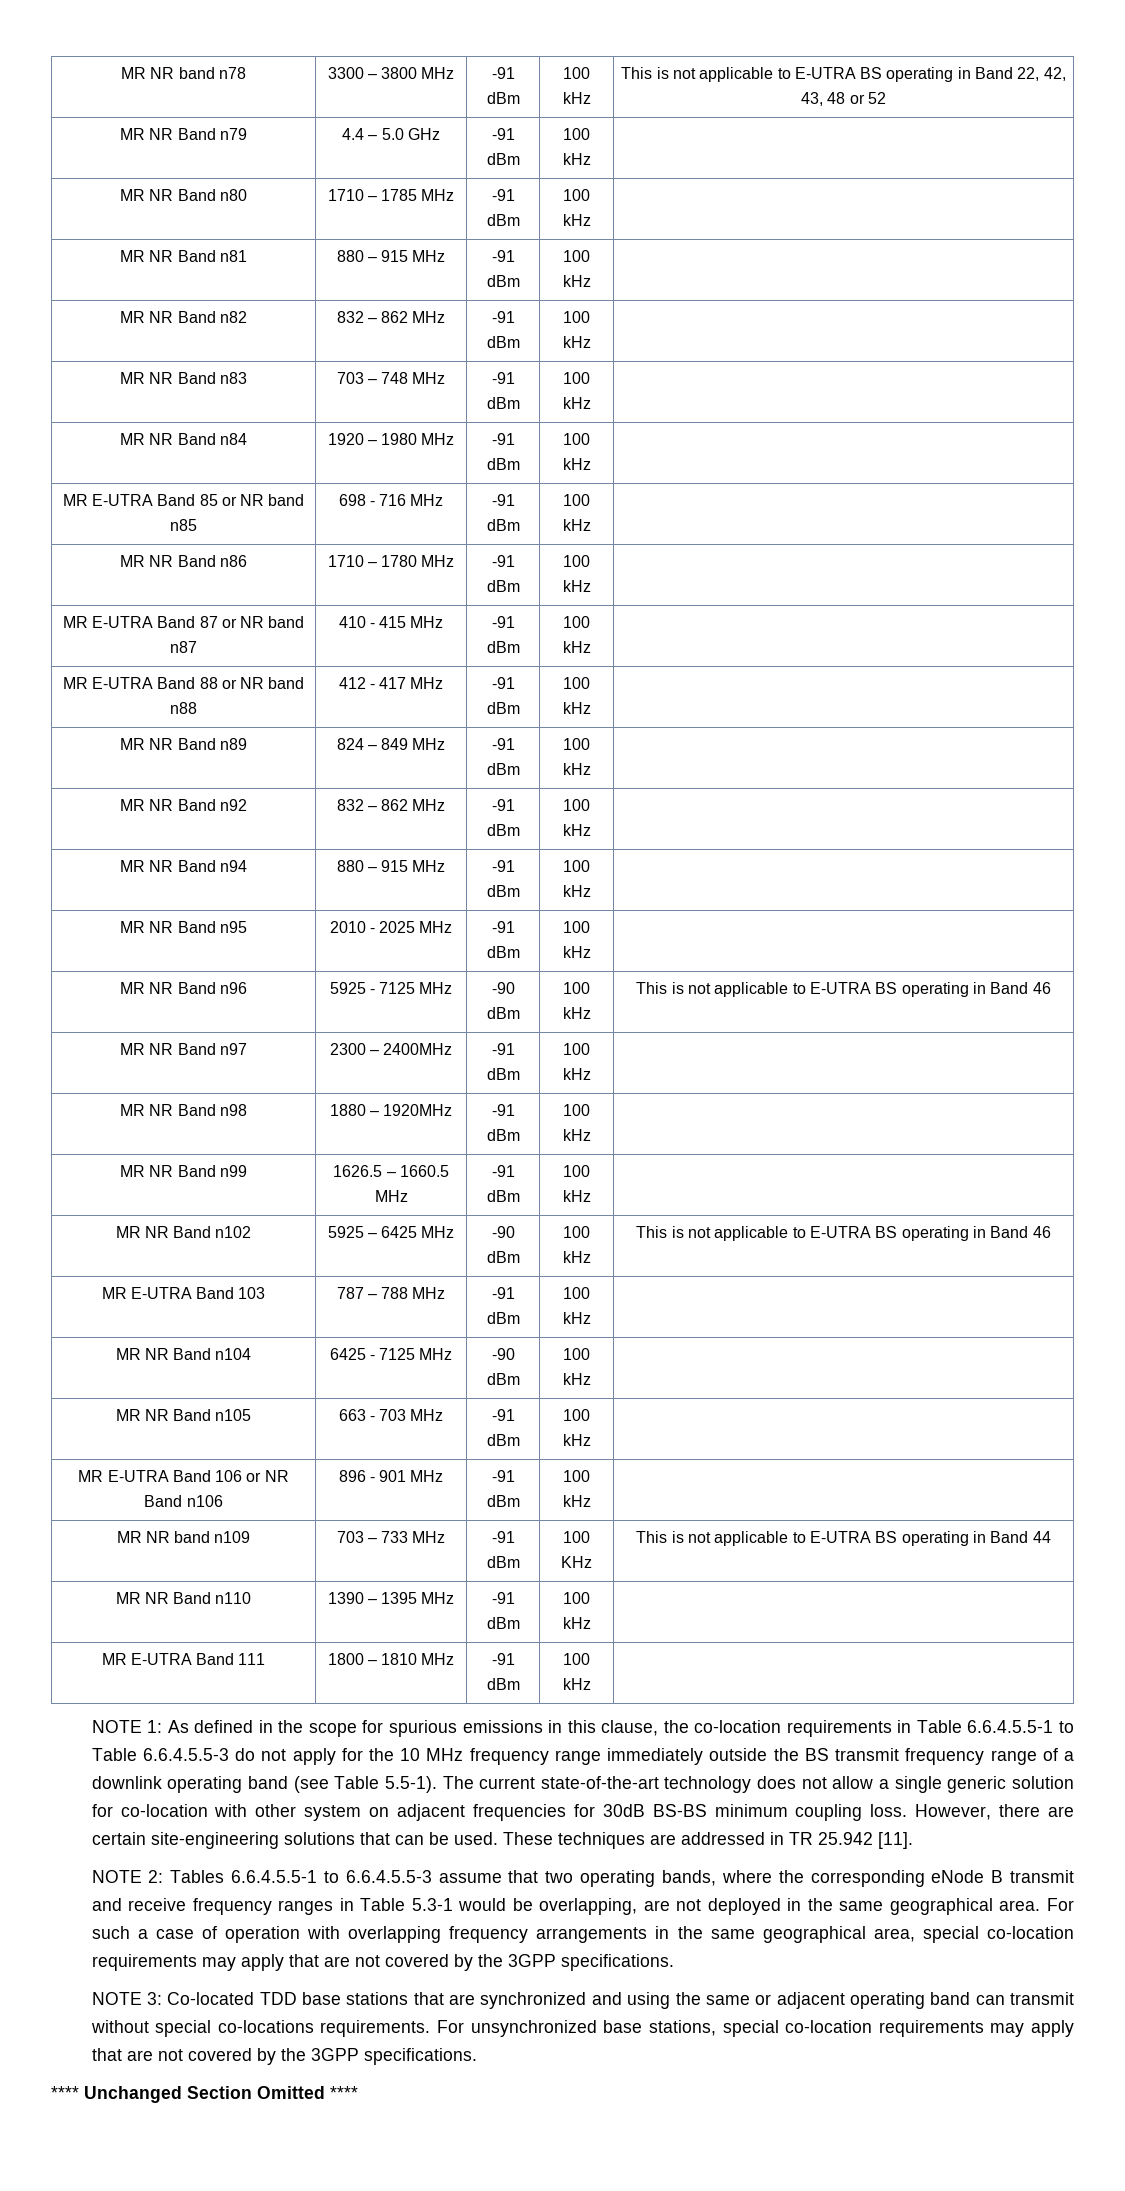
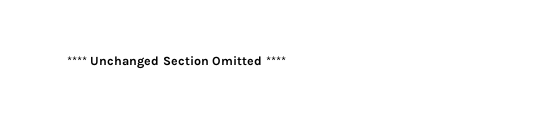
- MR NR band n78 | 3300 – 3800 MHz | -91 dBm | 100 kHz | This is not applicable to E-UTRA BS operating in Band 22, 42, 43, 48 or 52
- MR NR Band n79 | 4.4 – 5.0 GHz | -91 dBm | 100 kHz |
- MR NR Band n80 | 1710 – 1785 MHz | -91 dBm | 100 kHz |
- MR NR Band n81 | 880 – 915 MHz | -91 dBm | 100 kHz |
- MR NR Band n82 | 832 – 862 MHz | -91 dBm | 100 kHz |
- MR NR Band n83 | 703 – 748 MHz | -91 dBm | 100 kHz |
- MR NR Band n84 | 1920 – 1980 MHz | -91 dBm | 100 kHz |
- MR E-UTRA Band 85 or NR band n85 | 698 - 716 MHz | -91 dBm | 100 kHz |
- MR NR Band n86 | 1710 – 1780 MHz | -91 dBm | 100 kHz |
- MR E-UTRA Band 87 or NR band n87 | 410 - 415 MHz | -91 dBm | 100 kHz |
- MR E-UTRA Band 88 or NR band n88 | 412 - 417 MHz | -91 dBm | 100 kHz |
- MR NR Band n89 | 824 – 849 MHz | -91 dBm | 100 kHz |
- MR NR Band n92 | 832 – 862 MHz | -91 dBm | 100 kHz |
- MR NR Band n94 | 880 – 915 MHz | -91 dBm | 100 kHz |
- MR NR Band n95 | 2010 - 2025 MHz | -91 dBm | 100 kHz |
- MR NR Band n96 | 5925 - 7125 MHz | -90 dBm | 100 kHz | This is not applicable to E-UTRA BS operating in Band 46
- MR NR Band n97 | 2300 – 2400MHz | -91 dBm | 100 kHz |
- MR NR Band n98 | 1880 – 1920MHz | -91 dBm | 100 kHz |
- MR NR Band n99 | 1626.5 – 1660.5 MHz | -91 dBm | 100 kHz |
- MR NR Band n102 | 5925 – 6425 MHz | -90 dBm | 100 kHz | This is not applicable to E-UTRA BS operating in Band 46
- MR E-UTRA Band 103 | 787 – 788 MHz | -91 dBm | 100 kHz |
- MR NR Band n104 | 6425 - 7125 MHz | -90 dBm | 100 kHz |
- MR NR Band n105 | 663 - 703 MHz | -91 dBm | 100 kHz |
- MR E-UTRA Band 106 or NR Band n106 | 896 - 901 MHz | -91 dBm | 100 kHz |
- MR NR band n109 | 703 – 733 MHz | -91 dBm | 100 KHz | This is not applicable to E-UTRA BS operating in Band 44
- MR NR Band n110 | 1390 – 1395 MHz | -91 dBm | 100 kHz |
- MR E-UTRA Band 111 | 1800 – 1810 MHz | -91 dBm | 100 kHz |
- NOTE 1: As defined in the scope for spurious emissions in this clause, the co-location requirements in Table 6.6.4.5.5-1 to Table 6.6.4.5.5-3 do not apply for the 10 MHz frequency range immediately outside the BS transmit frequency range of a downlink operating band (see Table 5.5-1). The current state-of-the-art technology does not allow a single generic solution for co-location with other system on adjacent frequencies for 30dB BS-BS minimum coupling loss. However, there are certain site-engineering solutions that can be used. These techniques are addressed in TR 25.942 [11].
- NOTE 2: Tables 6.6.4.5.5-1 to 6.6.4.5.5-3 assume that two operating bands, where the corresponding eNode B transmit and receive frequency ranges in Table 5.3-1 would be overlapping, are not deployed in the same geographical area. For such a case of operation with overlapping frequency arrangements in the same geographical area, special co-location requirements may apply that are not covered by the 3GPP specifications.
- NOTE 3: Co-located TDD base stations that are synchronized and using the same or adjacent operating band can transmit without special co-locations requirements. For unsynchronized base stations, special co-location requirements may apply that are not covered by the 3GPP specifications.

